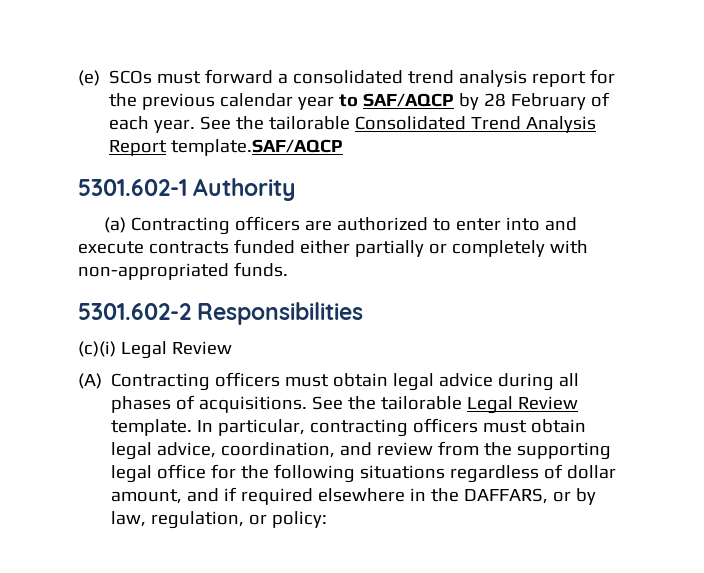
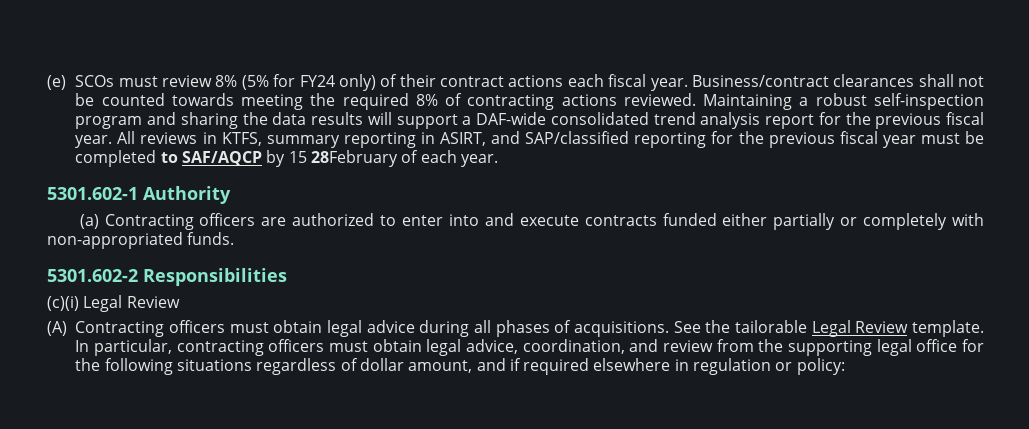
- (e) SCOs must forward a consolidated trend analysis report for the previous calendar year to SAF/AQCP by 28 February of each year. See the tailorable Consolidated Trend Analysis Report template.SAF/AQCP
+ (e) SCOs must review 8% (5% for FY24 only) of their contract actions each fiscal year. Business/contract clearances shall not be counted towards meeting the required 8% of contracting actions reviewed. Maintaining a robust self-inspection program and sharing the data results will support a DAF-wide consolidated trend analysis report for the previous fiscal year. All reviews in KTFS, summary reporting in ASIRT, and SAP/classified reporting for the previous fiscal year must be completed to SAF/AQCP by 15 28February of each year.
- In particular, contracting officers must obtain legal advice, coordination, and review from the supporting legal office for the following situations regardless of dollar amount, and if required elsewhere in the DAFFARS, or by law, regulation, or policy:
+ In particular, contracting officers must obtain legal advice, coordination, and review from the supporting legal office for the following situations regardless of dollar amount, and if required elsewhere in regulation or policy:

